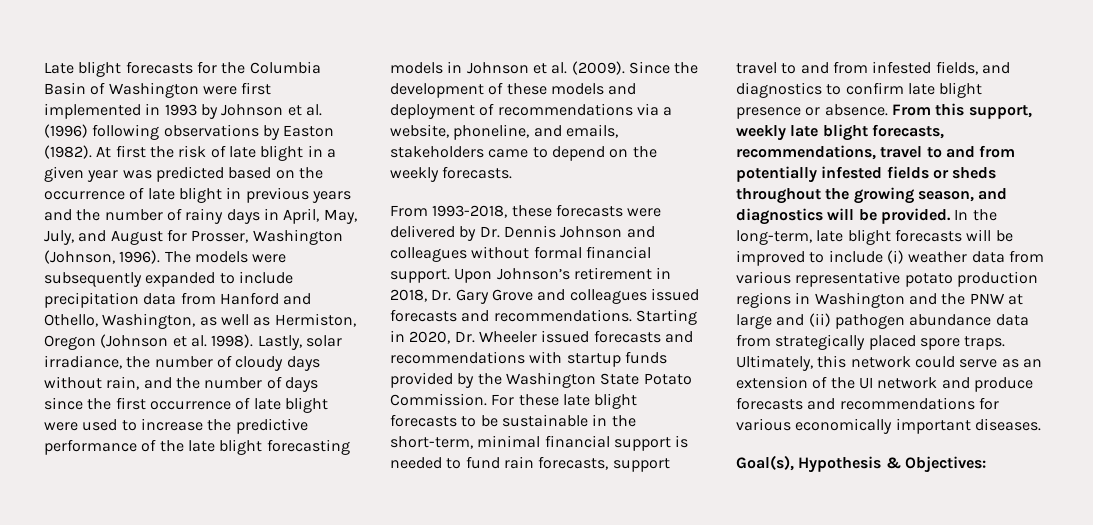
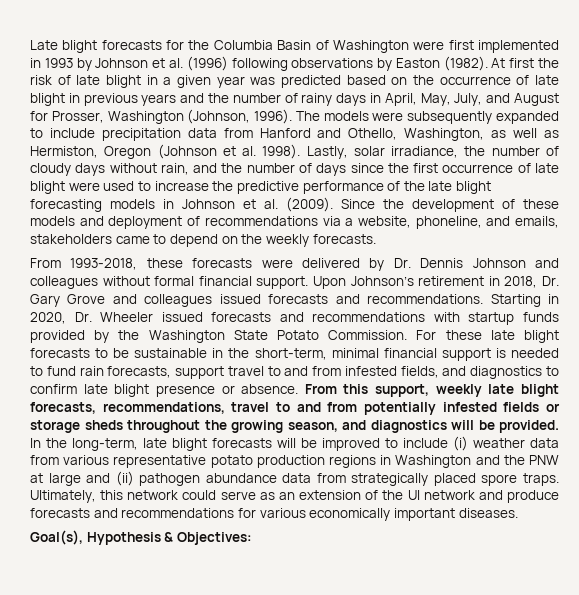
- From this support, weekly late blight forecasts, recommendations, travel to and from potentially infested fields or sheds throughout the growing season, and diagnostics will be provided.
+ From this support, weekly late blight forecasts, recommendations, travel to and from potentially infested fields or storage sheds throughout the growing season, and diagnostics will be provided.

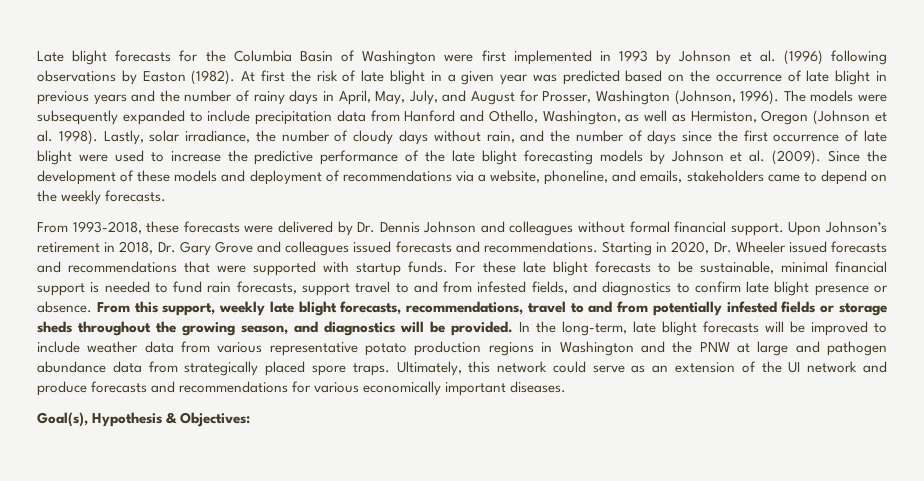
- Lastly, solar irradiance, the number of cloudy days without rain, and the number of days since the first occurrence of late blight were used to increase the predictive performance of the late blight forecasting models in Johnson et al. (2009).
+ Lastly, solar irradiance, the number of cloudy days without rain, and the number of days since the first occurrence of late blight were used to increase the predictive performance of the late blight forecasting models by Johnson et al. (2009).
- Starting in 2020, Dr. Wheeler issued forecasts and recommendations with startup funds provided by the Washington State Potato Commission.
+ Starting in 2020, Dr. Wheeler issued forecasts and recommendations that were supported with startup funds.
- For these late blight forecasts to be sustainable in the short-term, minimal financial support is needed to fund rain forecasts, support travel to and from infested fields, and diagnostics to confirm late blight presence or absence.
+ For these late blight forecasts to be sustainable, minimal financial support is needed to fund rain forecasts, support travel to and from infested fields, and diagnostics to confirm late blight presence or absence.
- In the long-term, late blight forecasts will be improved to include (i) weather data from various representative potato production regions in Washington and the PNW at large and (ii) pathogen abundance data from strategically placed spore traps.
+ In the long-term, late blight forecasts will be improved to include weather data from various representative potato production regions in Washington and the PNW at large and pathogen abundance data from strategically placed spore traps.

